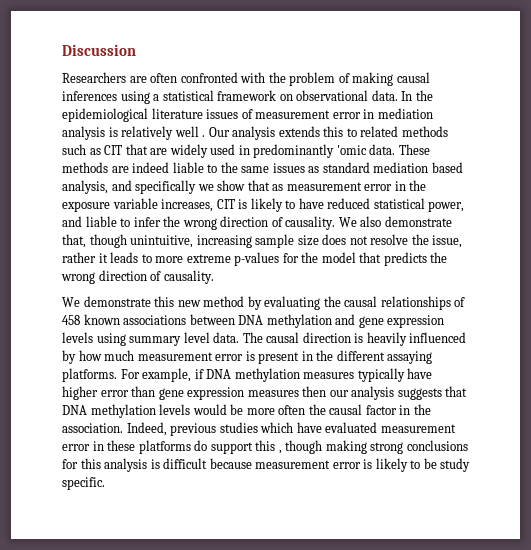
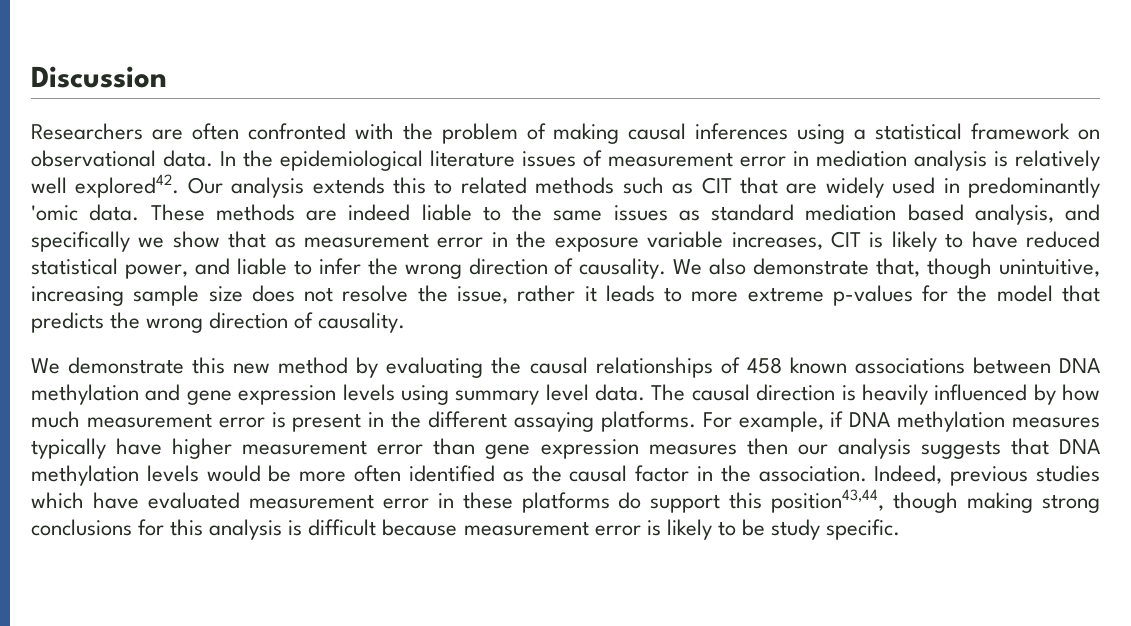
- In the epidemiological literature issues of measurement error in mediation analysis is relatively well .
+ In the epidemiological literature issues of measurement error in mediation analysis is relatively well explored42.
- For example, if DNA methylation measures typically have higher error than gene expression measures then our analysis suggests that DNA methylation levels would be more often the causal factor in the association.
+ For example, if DNA methylation measures typically have higher measurement error than gene expression measures then our analysis suggests that DNA methylation levels would be more often identified as the causal factor in the association.
- Indeed, previous studies which have evaluated measurement error in these platforms do support this , though making strong conclusions for this analysis is difficult because measurement error is likely to be study specific.
+ Indeed, previous studies which have evaluated measurement error in these platforms do support this position43,44, though making strong conclusions for this analysis is difficult because measurement error is likely to be study specific.

